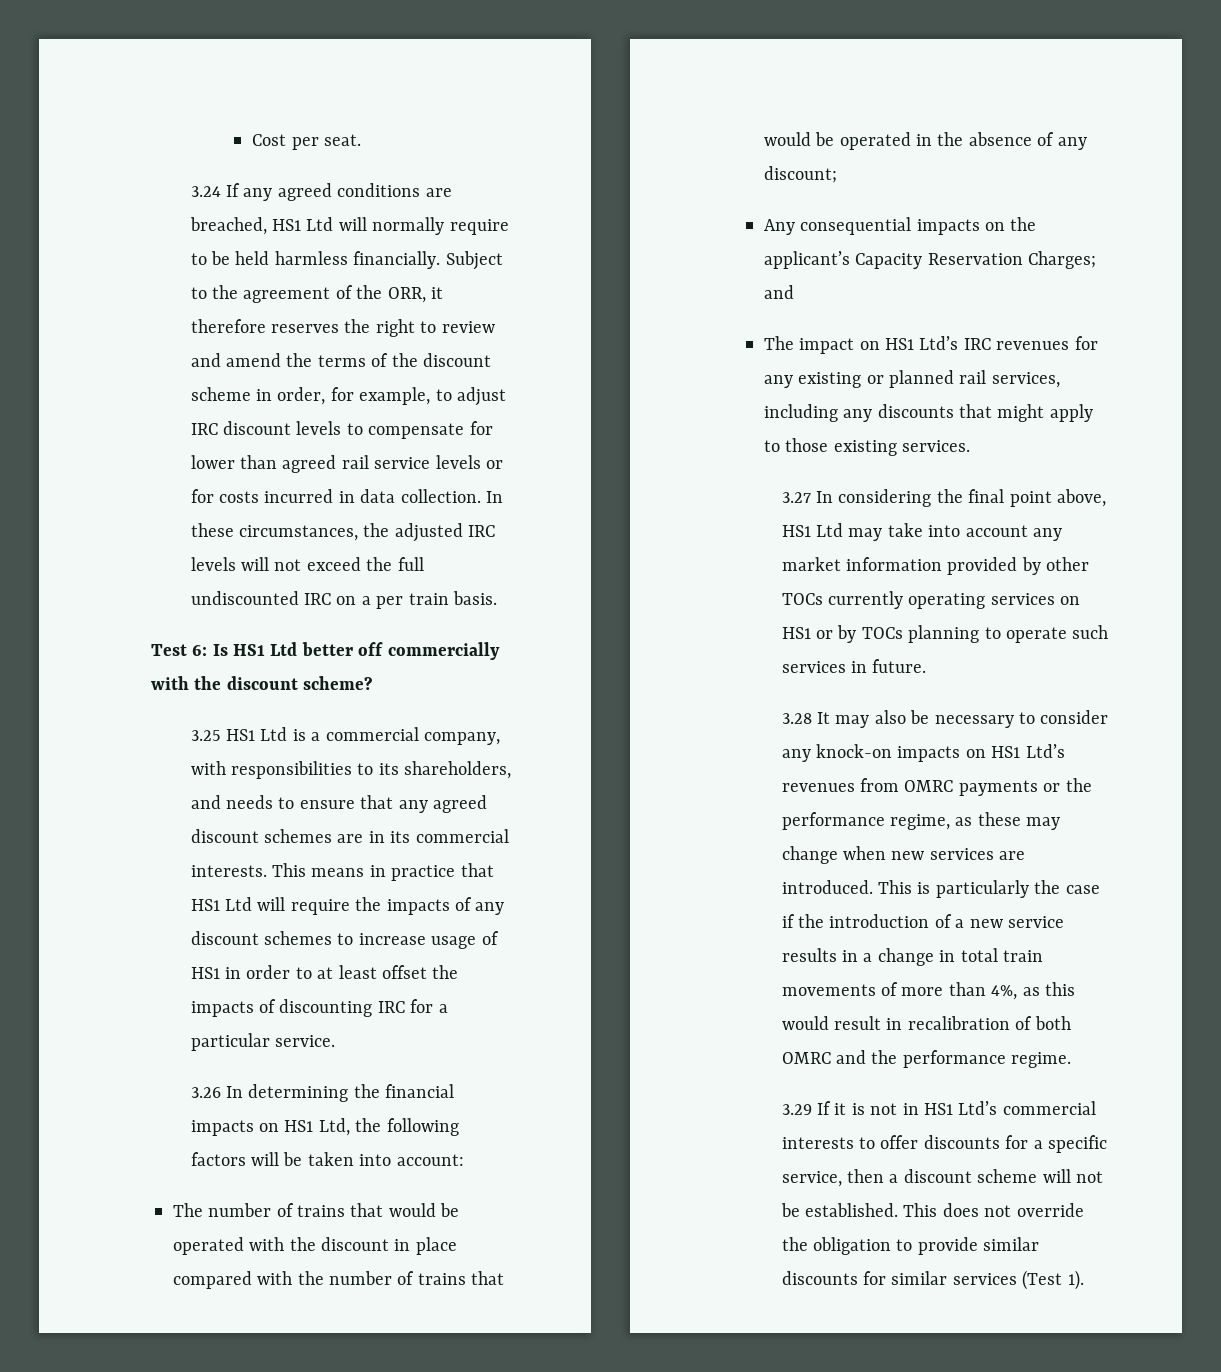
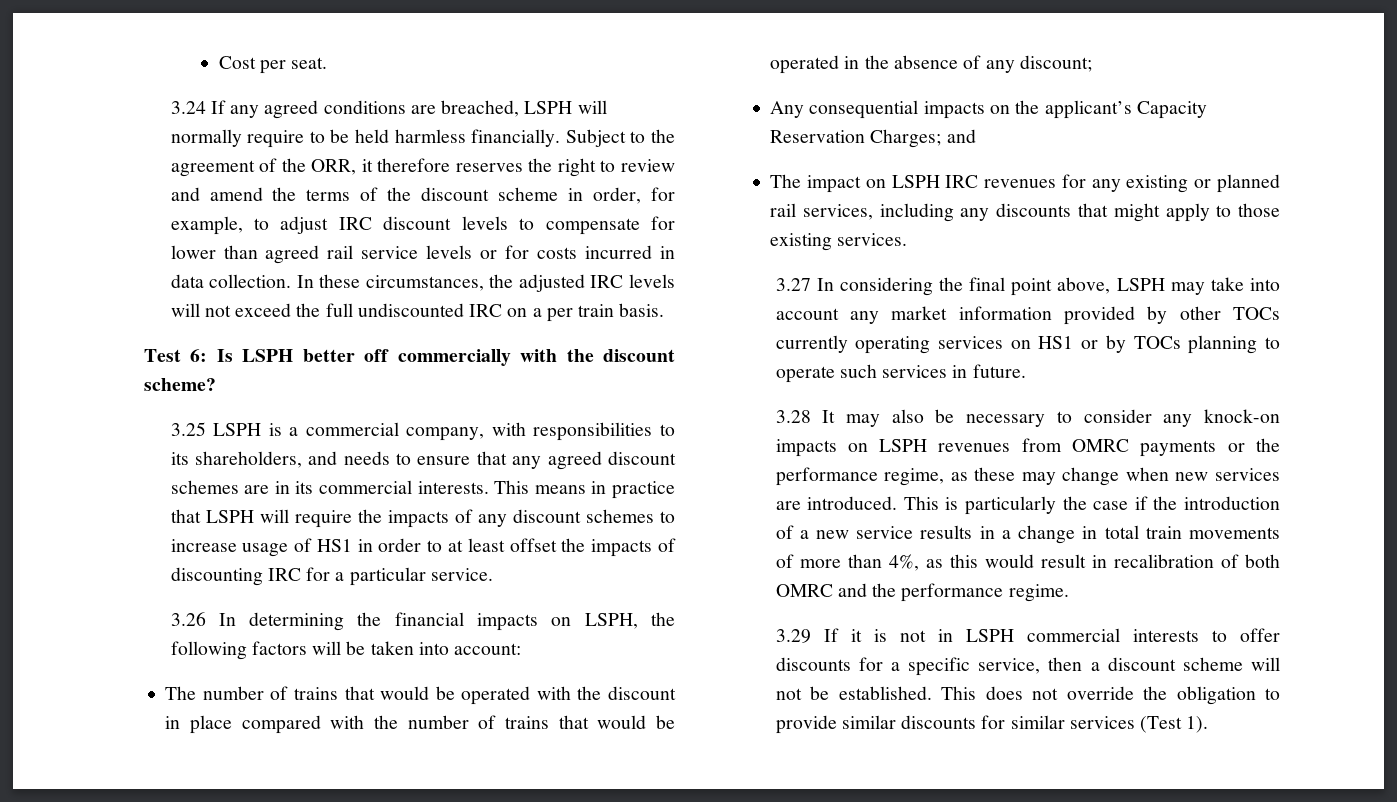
- 3.24 If any agreed conditions are breached, HS1 Ltd will normally require to be held harmless financially.
+ 3.24 If any agreed conditions are breached, LSPH will normally require to be held harmless financially.
- Test 6: Is HS1 Ltd better off commercially with the discount scheme?
+ Test 6: Is LSPH better off commercially with the discount scheme?
- 3.25 HS1 Ltd is a commercial company, with responsibilities to its shareholders, and needs to ensure that any agreed discount schemes are in its commercial interests.
+ 3.25 LSPH is a commercial company, with responsibilities to its shareholders, and needs to ensure that any agreed discount schemes are in its commercial interests.
- This means in practice that HS1 Ltd will require the impacts of any discount schemes to increase usage of HS1 in order to at least offset the impacts of discounting IRC for a particular service.
+ This means in practice that LSPH will require the impacts of any discount schemes to increase usage of HS1 in order to at least offset the impacts of discounting IRC for a particular service.
- 3.26 In determining the financial impacts on HS1 Ltd, the following factors will be taken into account:
+ 3.26 In determining the financial impacts on LSPH, the following factors will be taken into account:
- The impact on HS1 Ltd’s IRC revenues for any existing or planned rail services, including any discounts that might apply to those existing services.
+ The impact on LSPH IRC revenues for any existing or planned rail services, including any discounts that might apply to those existing services.
- 3.27 In considering the final point above, HS1 Ltd may take into account any market information provided by other TOCs currently operating services on HS1 or by TOCs planning to operate such services in future.
+ 3.27 In considering the final point above, LSPH may take into account any market information provided by other TOCs currently operating services on HS1 or by TOCs planning to operate such services in future.
- 3.28 It may also be necessary to consider any knock-on impacts on HS1 Ltd’s revenues from OMRC payments or the performance regime, as these may change when new services are introduced.
+ 3.28 It may also be necessary to consider any knock-on impacts on LSPH revenues from OMRC payments or the performance regime, as these may change when new services are introduced.
- 3.29 If it is not in HS1 Ltd’s commercial interests to offer discounts for a specific service, then a discount scheme will not be established.
+ 3.29 If it is not in LSPH commercial interests to offer discounts for a specific service, then a discount scheme will not be established.

